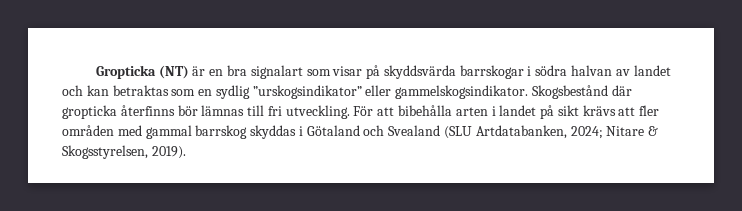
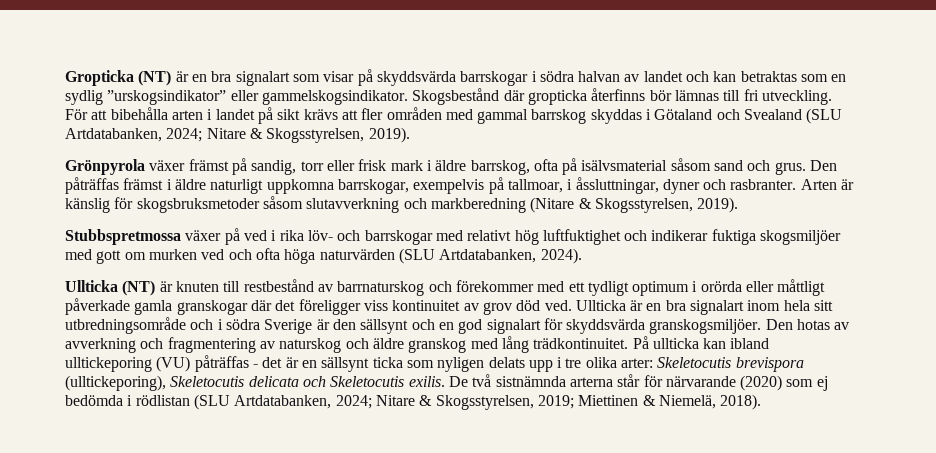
+ Grönpyrola växer främst på sandig, torr eller frisk mark i äldre barrskog, ofta på isälvsmaterial såsom sand och grus. Den påträffas främst i äldre naturligt uppkomna barrskogar, exempelvis på tallmoar, i åssluttningar, dyner och rasbranter. Arten är känslig för skogsbruksmetoder såsom slutavverkning och markberedning (Nitare & Skogsstyrelsen, 2019).
+ Stubbspretmossa växer på ved i rika löv- och barrskogar med relativt hög luftfuktighet och indikerar fuktiga skogsmiljöer med gott om murken ved och ofta höga naturvärden (SLU Artdatabanken, 2024).
+ Ullticka (NT) är knuten till restbestånd av barrnaturskog och förekommer med ett tydligt optimum i orörda eller måttligt påverkade gamla granskogar där det föreligger viss kontinuitet av grov död ved. Ullticka är en bra signalart inom hela sitt utbredningsområde och i södra Sverige är den sällsynt och en god signalart för skyddsvärda granskogsmiljöer. Den hotas av avverkning och fragmentering av naturskog och äldre granskog med lång trädkontinuitet. På ullticka kan ibland ulltickeporing (VU) påträffas - det är en sällsynt ticka som nyligen delats upp i tre olika arter: Skeletocutis brevispora (ulltickeporing), Skeletocutis delicata och Skeletocutis exilis. De två sistnämnda arterna står för närvarande (2020) som ej bedömda i rödlistan (SLU Artdatabanken, 2024; Nitare & Skogsstyrelsen, 2019; Miettinen & Niemelä, 2018).

